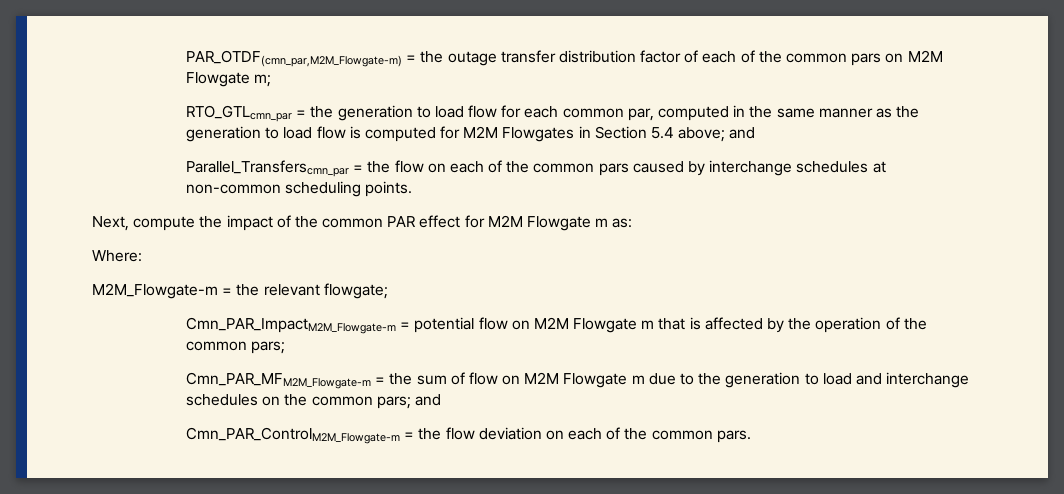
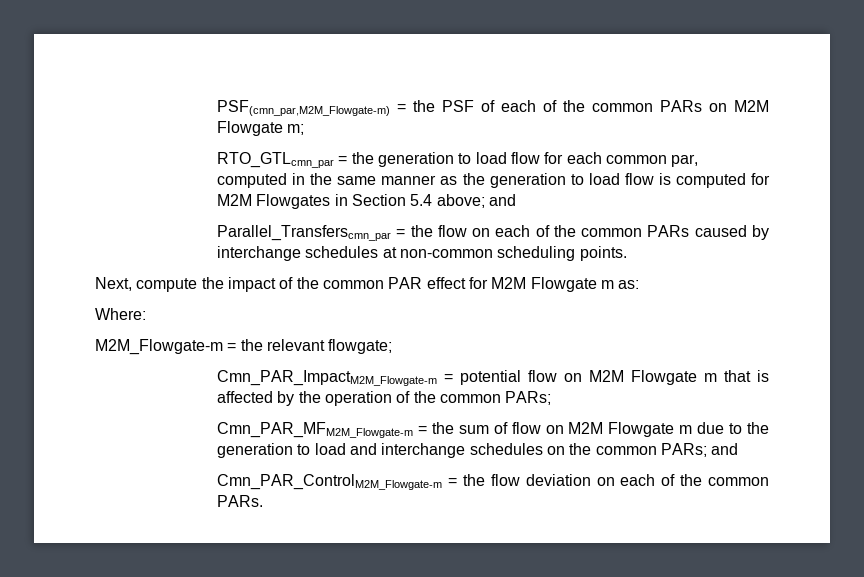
- PAR_OTDF(cmn_par,M2M_Flowgate-m) = the outage transfer distribution factor of each of the common pars on M2M Flowgate m;
+ PSF(cmn_par,M2M_Flowgate-m) = the PSF of each of the common PARs on M2M Flowgate m;
- Parallel_Transferscmn_par = the flow on each of the common pars caused by interchange schedules at non-common scheduling points.
+ Parallel_Transferscmn_par = the flow on each of the common PARs caused by interchange schedules at non-common scheduling points.
- Cmn_PAR_ImpactM2M_Flowgate-m = potential flow on M2M Flowgate m that is affected by the operation of the common pars;
+ Cmn_PAR_ImpactM2M_Flowgate-m = potential flow on M2M Flowgate m that is affected by the operation of the common PARs;
- Cmn_PAR_MFM2M_Flowgate-m = the sum of flow on M2M Flowgate m due to the generation to load and interchange schedules on the common pars; and
+ Cmn_PAR_MFM2M_Flowgate-m = the sum of flow on M2M Flowgate m due to the generation to load and interchange schedules on the common PARs; and
- Cmn_PAR_ControlM2M_Flowgate-m = the flow deviation on each of the common pars.
+ Cmn_PAR_ControlM2M_Flowgate-m = the flow deviation on each of the common PARs.

